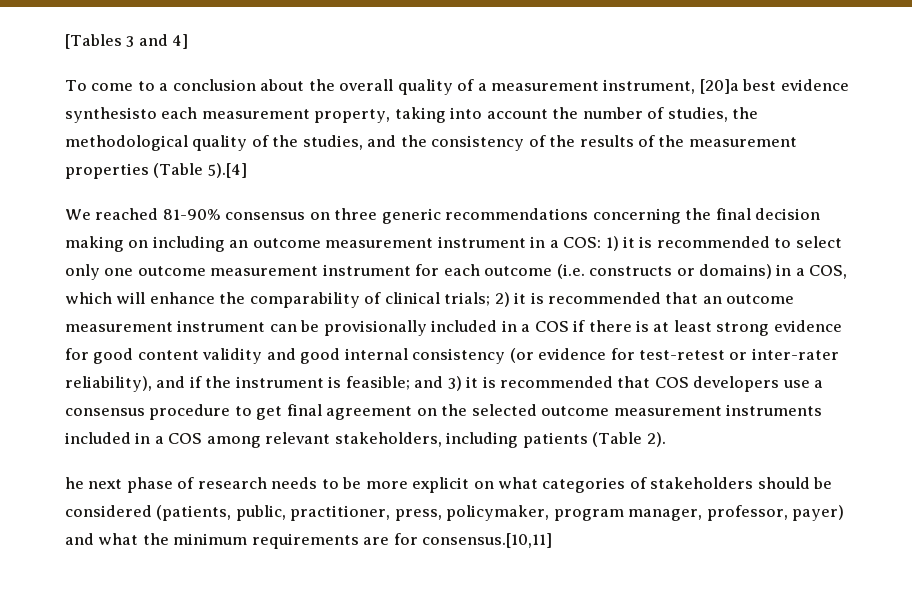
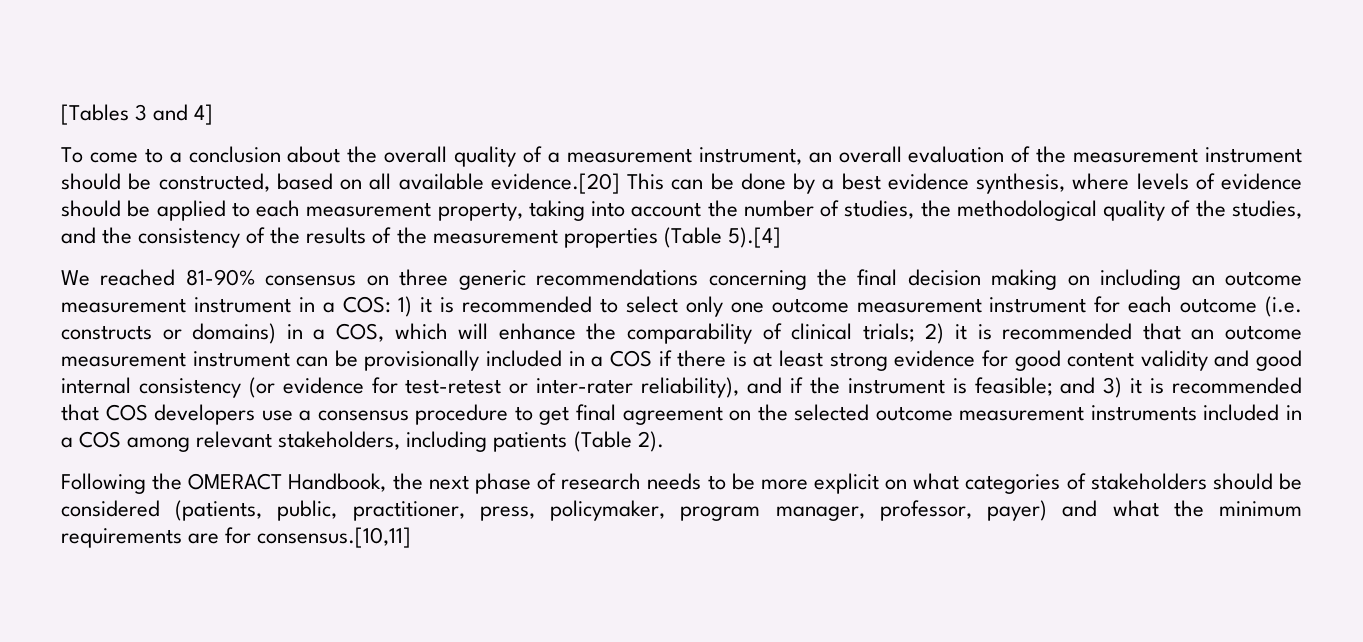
- To come to a conclusion about the overall quality of a measurement instrument, [20]a best evidence synthesisto each measurement property, taking into account the number of studies, the methodological quality of the studies, and the consistency of the results of the measurement properties (Table 5).[4]
+ To come to a conclusion about the overall quality of a measurement instrument, an overall evaluation of the measurement instrument should be constructed, based on all available evidence.[20] This can be done by a best evidence synthesis, where levels of evidence should be applied to each measurement property, taking into account the number of studies, the methodological quality of the studies, and the consistency of the results of the measurement properties (Table 5).[4]
- he next phase of research needs to be more explicit on what categories of stakeholders should be considered (patients, public, practitioner, press, policymaker, program manager, professor, payer) and what the minimum requirements are for consensus.[10,11]
+ Following the OMERACT Handbook, the next phase of research needs to be more explicit on what categories of stakeholders should be considered (patients, public, practitioner, press, policymaker, program manager, professor, payer) and what the minimum requirements are for consensus.[10,11]

